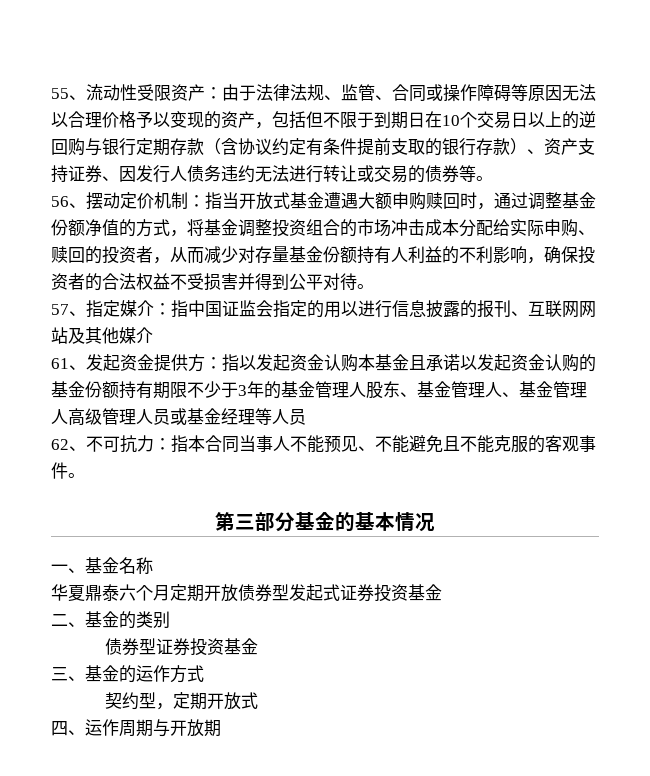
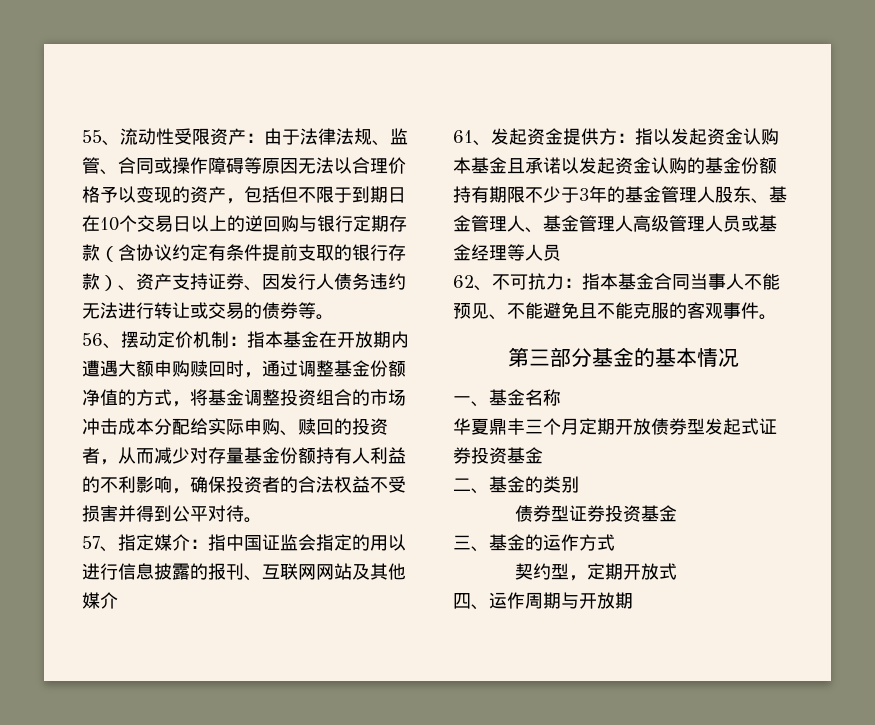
- 56、摆动定价机制：指当开放式基金遭遇大额申购赎回时，通过调整基金份额净值的方式，将基金调整投资组合的市场冲击成本分配给实际申购、赎回的投资者，从而减少对存量基金份额持有人利益的不利影响，确保投资者的合法权益不受损害并得到公平对待。
+ 56、摆动定价机制：指本基金在开放期内遭遇大额申购赎回时，通过调整基金份额净值的方式，将基金调整投资组合的市场冲击成本分配给实际申购、赎回的投资者，从而减少对存量基金份额持有人利益的不利影响，确保投资者的合法权益不受损害并得到公平对待。
- 62、不可抗力：指本合同当事人不能预见、不能避免且不能克服的客观事件。
+ 62、不可抗力：指本基金合同当事人不能预见、不能避免且不能克服的客观事件。
- 华夏鼎泰六个月定期开放债券型发起式证券投资基金
+ 华夏鼎丰三个月定期开放债券型发起式证券投资基金

